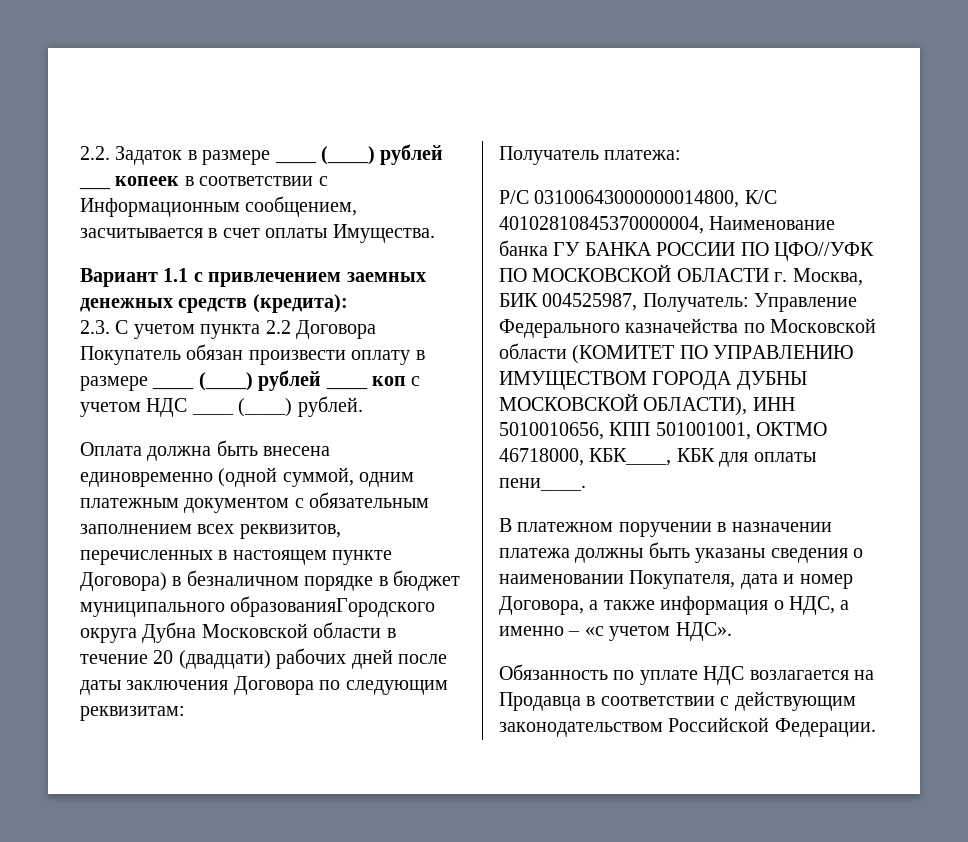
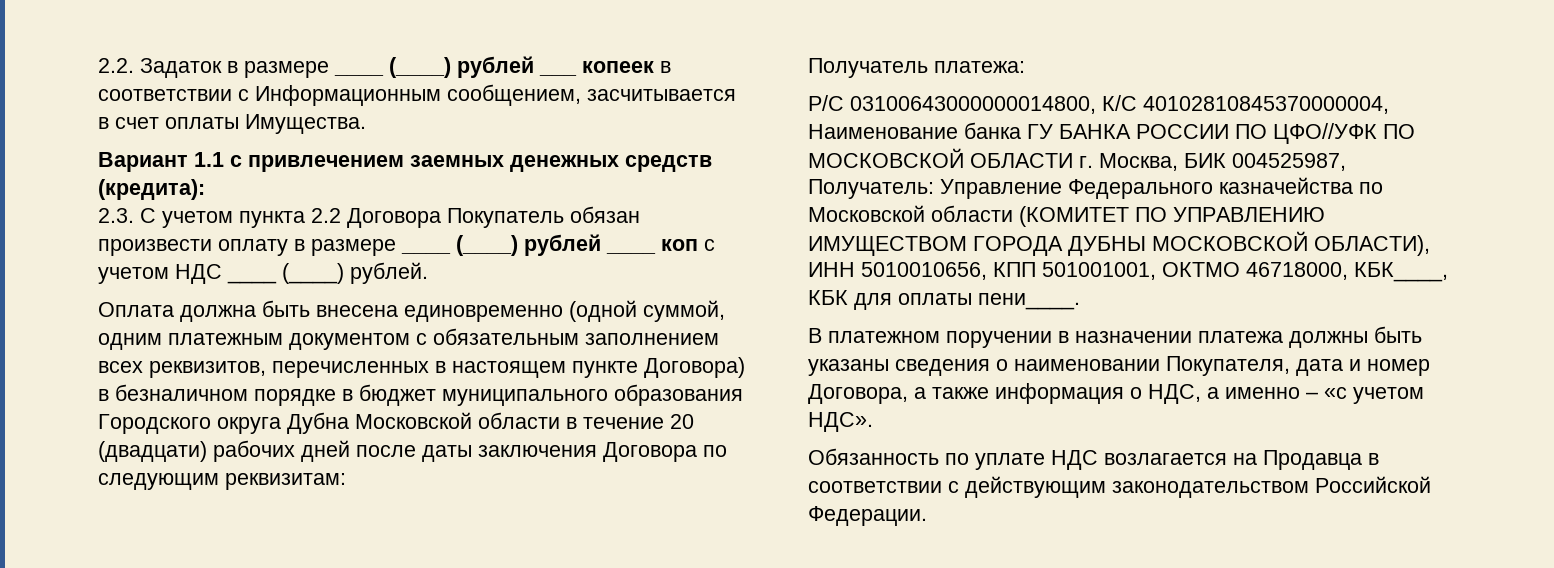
- Оплата должна быть внесена единовременно (одной суммой, одним платежным документом с обязательным заполнением всех реквизитов, перечисленных в настоящем пункте Договора) в безналичном порядке в бюджет муниципального образованияГородского округа Дубна Московской области в течение 20 (двадцати) рабочих дней после даты заключения Договора по следующим реквизитам:
+ Оплата должна быть внесена единовременно (одной суммой, одним платежным документом с обязательным заполнением всех реквизитов, перечисленных в настоящем пункте Договора) в безналичном порядке в бюджет муниципального образования Городского округа Дубна Московской области в течение 20 (двадцати) рабочих дней после даты заключения Договора по следующим реквизитам:

